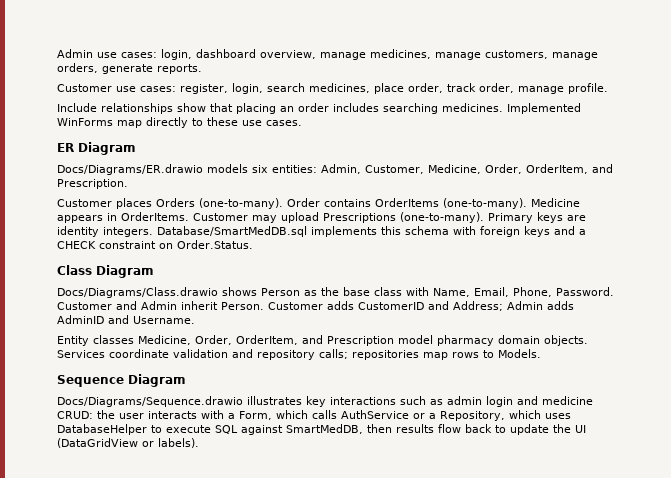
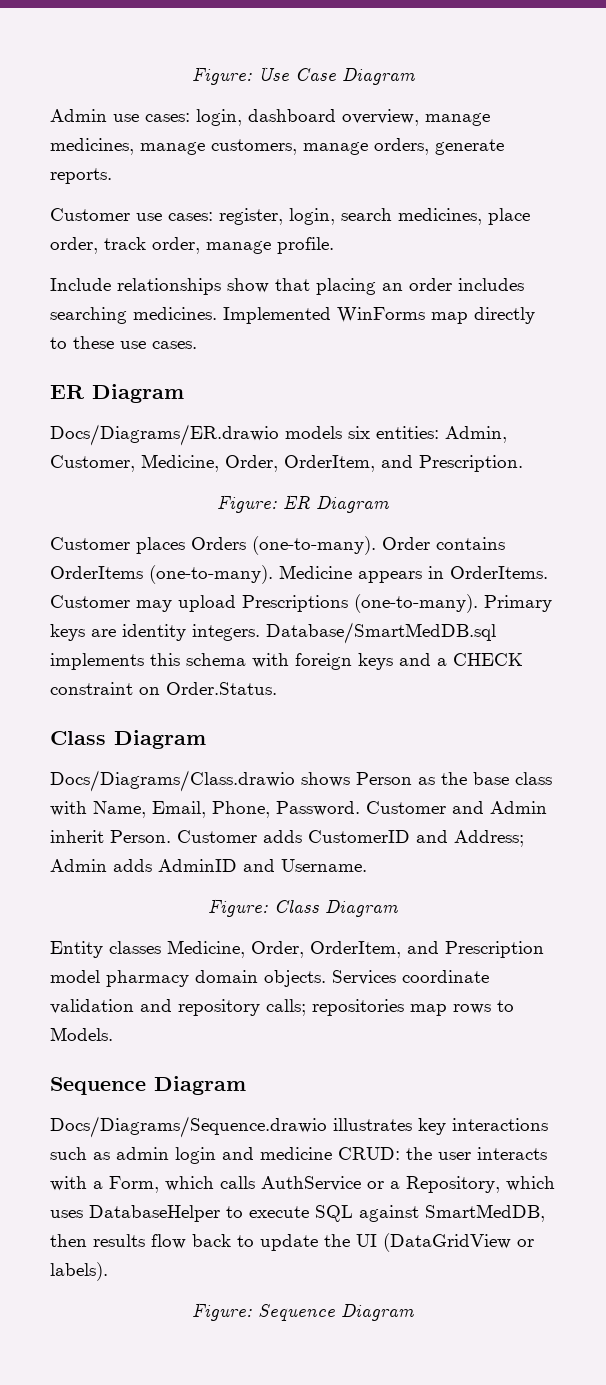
+ Figure: Use Case Diagram
+ Figure: ER Diagram
+ Figure: Class Diagram
+ Figure: Sequence Diagram

